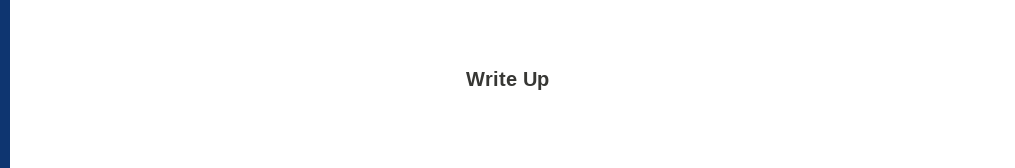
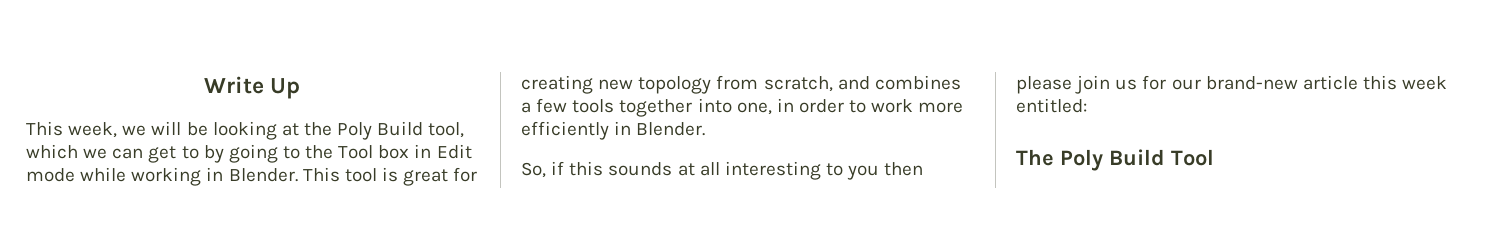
+ This week, we will be looking at the Poly Build tool, which we can get to by going to the Tool box in Edit mode while working in Blender. This tool is great for creating new topology from scratch, and combines a few tools together into one, in order to work more efficiently in Blender.
+ So, if this sounds at all interesting to you then please join us for our brand-new article this week entitled:
+ The Poly Build Tool

